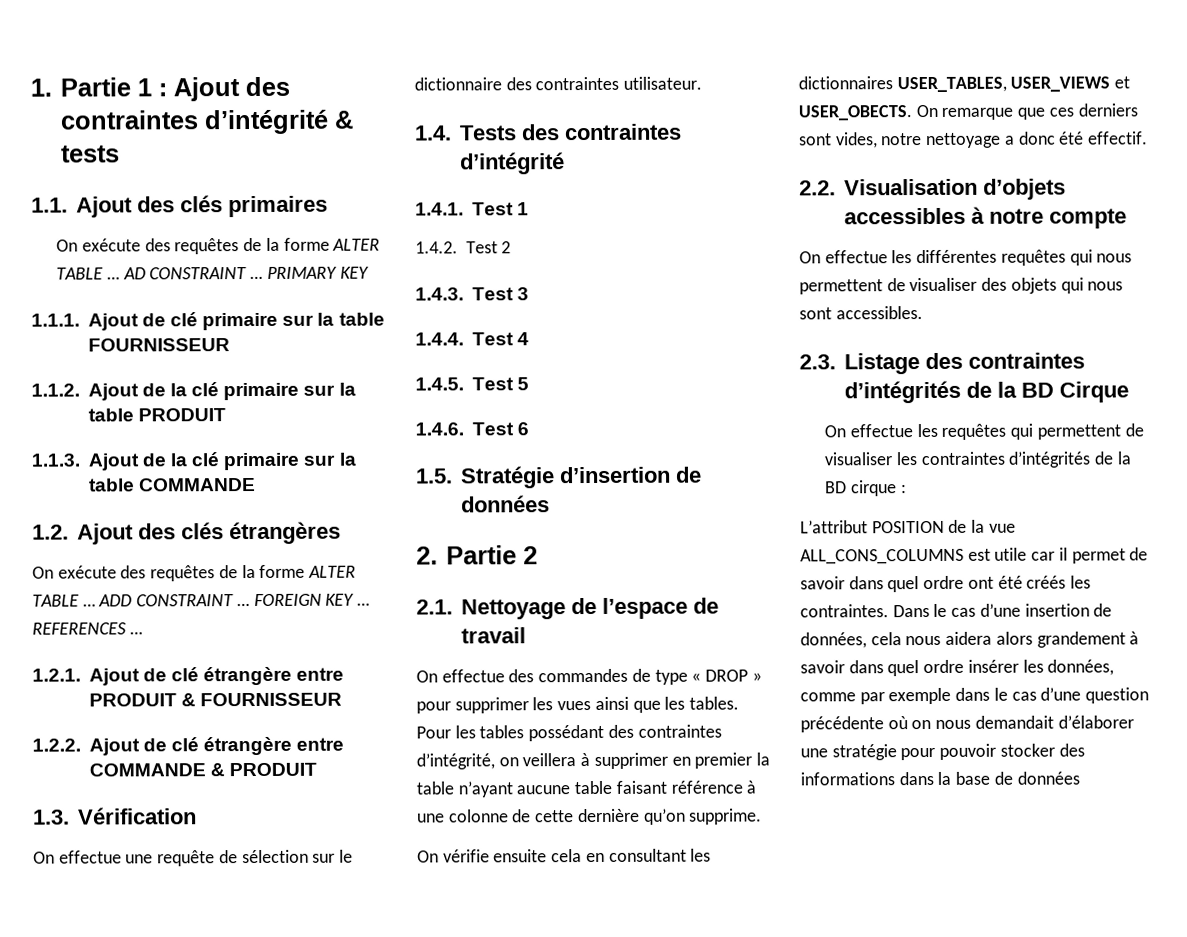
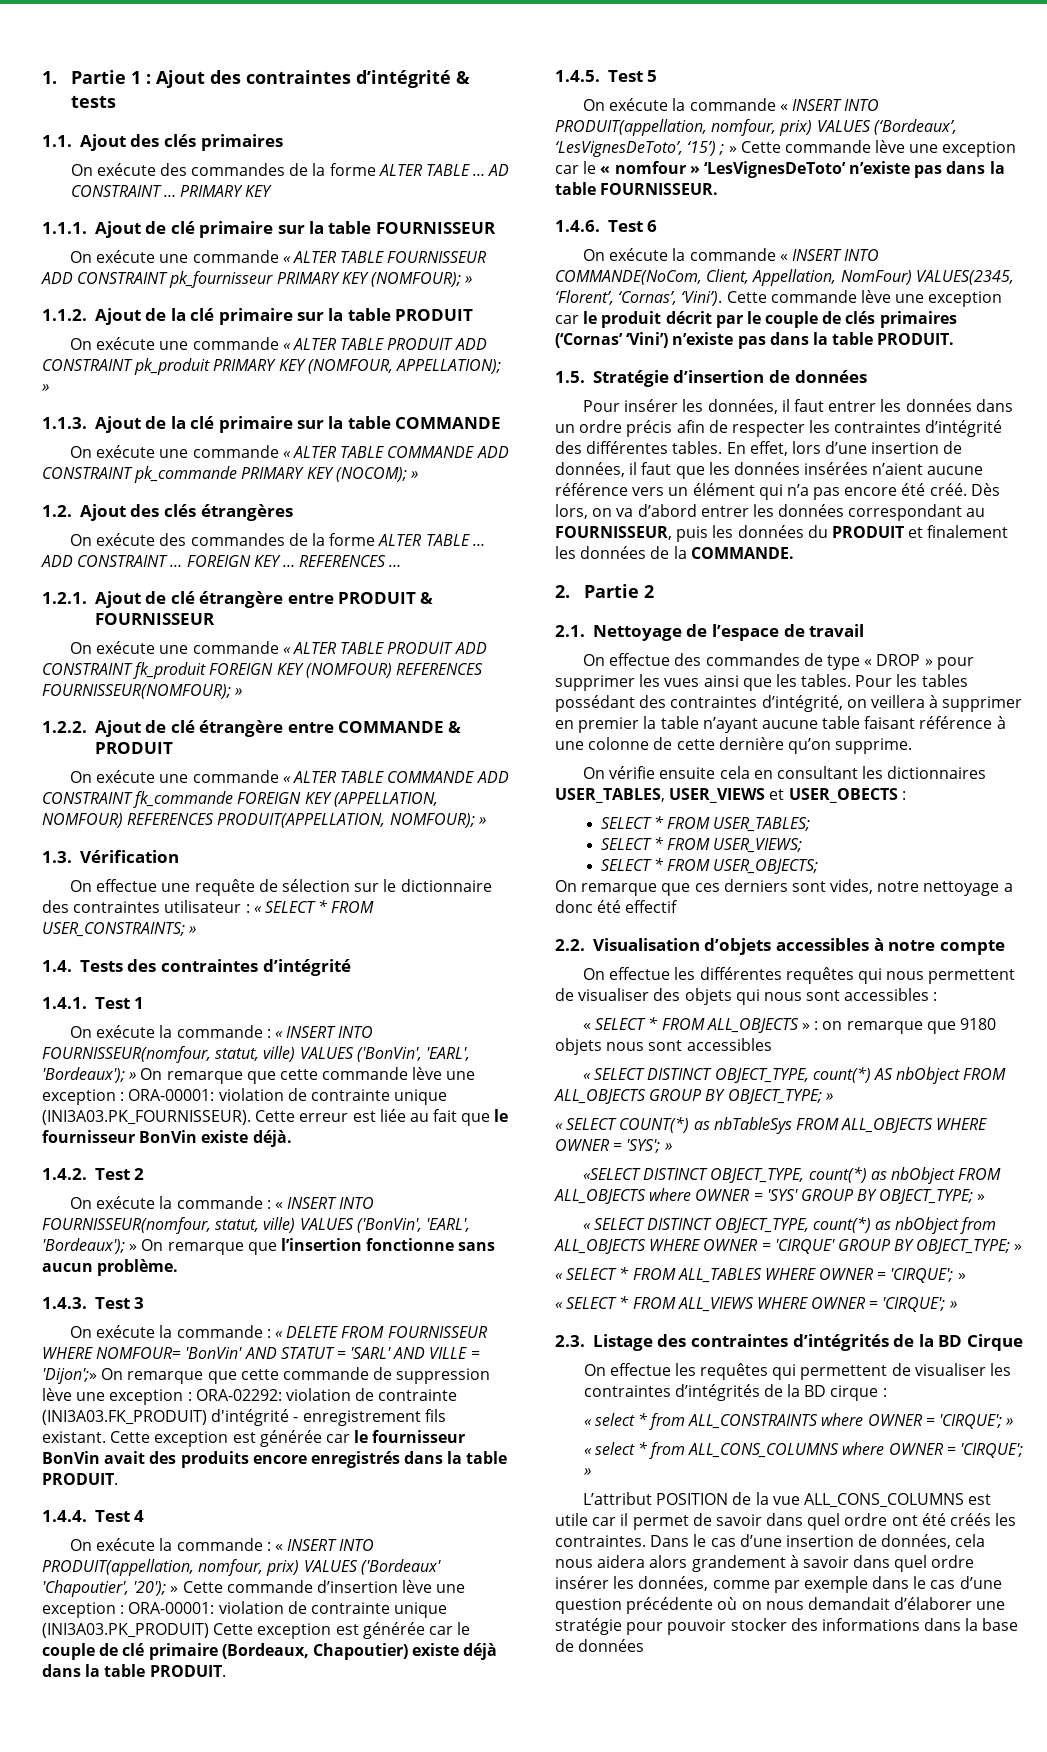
  1.1. Ajout des clés primaires
- On exécute des requêtes de la forme ALTER TABLE …
+ On exécute des commandes de la forme ALTER TABLE …
+ On exécute une commande « ALTER TABLE FOURNISSEUR ADD CONSTRAINT pk_fournisseur PRIMARY KEY (NOMFOUR); »
+ On exécute une commande « ALTER TABLE PRODUIT ADD CONSTRAINT pk_produit PRIMARY KEY (NOMFOUR, APPELLATION); »
+ On exécute une commande « ALTER TABLE COMMANDE ADD CONSTRAINT pk_commande PRIMARY KEY (NOCOM); »
  1.2. Ajout des clés étrangères
- On exécute des requêtes de la forme ALTER TABLE …
+ On exécute des commandes de la forme ALTER TABLE …
+ On exécute une commande « ALTER TABLE PRODUIT ADD CONSTRAINT fk_produit FOREIGN KEY (NOMFOUR) REFERENCES FOURNISSEUR(NOMFOUR); »
+ On exécute une commande « ALTER TABLE COMMANDE ADD CONSTRAINT fk_commande FOREIGN KEY (APPELLATION, NOMFOUR) REFERENCES PRODUIT(APPELLATION, NOMFOUR); »
- On effectue une requête de sélection sur le dictionnaire des contraintes utilisateur.
+ On effectue une requête de sélection sur le dictionnaire des contraintes utilisateur : « SELECT * FROM USER_CONSTRAINTS; »
+ On exécute la commande : « INSERT INTO FOURNISSEUR(nomfour, statut, ville) VALUES ('BonVin', 'EARL', 'Bordeaux'); » On remarque que cette commande lève une exception : ORA-00001: violation de contrainte unique (INI3A03.PK_FOURNISSEUR). Cette erreur est liée au fait que le fournisseur BonVin existe déjà.
  1.4.2. Test 2
+ On exécute la commande : « INSERT INTO FOURNISSEUR(nomfour, statut, ville) VALUES ('BonVin', 'EARL', 'Bordeaux'); » On remarque que l’insertion fonctionne sans aucun problème.
  1.4.3. Test 3
+ On exécute la commande : « DELETE FROM FOURNISSEUR WHERE NOMFOUR= 'BonVin' AND STATUT = 'SARL' AND VILLE = 'Dijon';» On remarque que cette commande de suppression lève une exception : ORA-02292: violation de contrainte (INI3A03.FK_PRODUIT) d'intégrité - enregistrement fils existant. Cette exception est générée car le fournisseur BonVin avait des produits encore enregistrés dans la table PRODUIT.
  1.4.4. Test 4
+ On exécute la commande : « INSERT INTO PRODUIT(appellation, nomfour, prix) VALUES ('Bordeaux' 'Chapoutier', '20'); » Cette commande d’insertion lève une exception : ORA-00001: violation de contrainte unique (INI3A03.PK_PRODUIT) Cette exception est générée car le couple de clé primaire (Bordeaux, Chapoutier) existe déjà dans la table PRODUIT.
  1.4.5. Test 5
+ On exécute la commande « INSERT INTO PRODUIT(appellation, nomfour, prix) VALUES (‘Bordeaux’, ‘LesVignesDeToto’, ‘15’) ; » Cette commande lève une exception car le « nomfour » ‘LesVignesDeToto’ n’existe pas dans la table FOURNISSEUR.
  1.4.6. Test 6
+ On exécute la commande « INSERT INTO COMMANDE(NoCom, Client, Appellation, NomFour) VALUES(2345, ‘Florent’, ‘Cornas’, ‘Vini’). Cette commande lève une exception car le produit décrit par le couple de clés primaires (‘Cornas’ ‘Vini’) n’existe pas dans la table PRODUIT.
+ Pour insérer les données, il faut entrer les données dans un ordre précis afin de respecter les contraintes d’intégrité des différentes tables. En effet, lors d’une insertion de données, il faut que les données insérées n’aient aucune référence vers un élément qui n’a pas encore été créé. Dès lors, on va d’abord entrer les données correspondant au FOURNISSEUR, puis les données du PRODUIT et finalement les données de la COMMANDE.
- On vérifie ensuite cela en consultant les dictionnaires USER_TABLES, USER_VIEWS et USER_OBECTS. On remarque que ces derniers sont vides, notre nettoyage a donc été effectif.
+ On vérifie ensuite cela en consultant les dictionnaires USER_TABLES, USER_VIEWS et USER_OBECTS :
+ SELECT * FROM USER_TABLES;
+ SELECT * FROM USER_VIEWS;
+ SELECT * FROM USER_OBJECTS;
+ On remarque que ces derniers sont vides, notre nettoyage a donc été effectif
- On effectue les différentes requêtes qui nous permettent de visualiser des objets qui nous sont accessibles.
+ On effectue les différentes requêtes qui nous permettent de visualiser des objets qui nous sont accessibles :
+ « SELECT * FROM ALL_OBJECTS » : on remarque que 9180 objets nous sont accessibles
+ « SELECT DISTINCT OBJECT_TYPE, count(*) AS nbObject FROM ALL_OBJECTS GROUP BY OBJECT_TYPE; »
+ « SELECT COUNT(*) as nbTableSys FROM ALL_OBJECTS WHERE OWNER = 'SYS'; »
+ «SELECT DISTINCT OBJECT_TYPE, count(*) as nbObject FROM ALL_OBJECTS where OWNER = 'SYS' GROUP BY OBJECT_TYPE; »
+ « SELECT DISTINCT OBJECT_TYPE, count(*) as nbObject from ALL_OBJECTS WHERE OWNER = 'CIRQUE' GROUP BY OBJECT_TYPE; »
+ « SELECT * FROM ALL_TABLES WHERE OWNER = 'CIRQUE'; »
+ « SELECT * FROM ALL_VIEWS WHERE OWNER = 'CIRQUE'; »
+ « select * from ALL_CONSTRAINTS where OWNER = 'CIRQUE'; »
+ « select * from ALL_CONS_COLUMNS where OWNER = 'CIRQUE'; »

